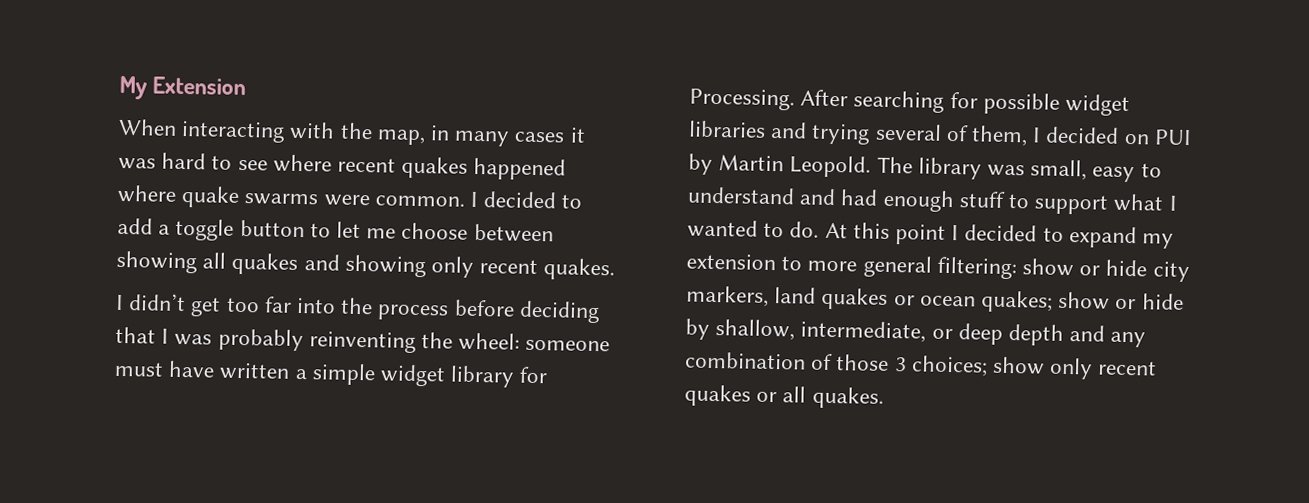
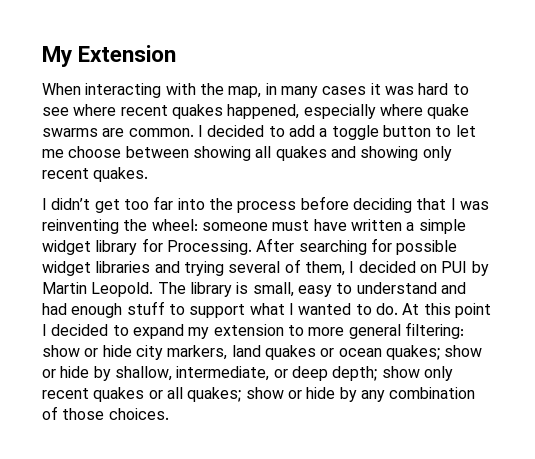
- When interacting with the map, in many cases it was hard to see where recent quakes happened where quake swarms were common.
+ When interacting with the map, in many cases it was hard to see where recent quakes happened, especially where quake swarms are common.
- I didn’t get too far into the process before deciding that I was probably reinventing the wheel: someone must have written a simple widget library for Processing.
+ I didn’t get too far into the process before deciding that I was reinventing the wheel: someone must have written a simple widget library for Processing.
- The library was small, easy to understand and had enough stuff to support what I wanted to do.
+ The library is small, easy to understand and had enough stuff to support what I wanted to do.
- At this point I decided to expand my extension to more general filtering: show or hide city markers, land quakes or ocean quakes; show or hide by shallow, intermediate, or deep depth and any combination of those 3 choices; show only recent quakes or all quakes.
+ At this point I decided to expand my extension to more general filtering: show or hide city markers, land quakes or ocean quakes; show or hide by shallow, intermediate, or deep depth; show only recent quakes or all quakes; show or hide by any combination of those choices.

